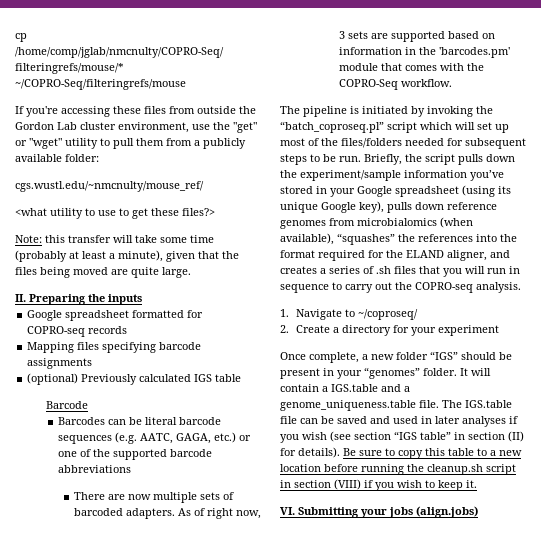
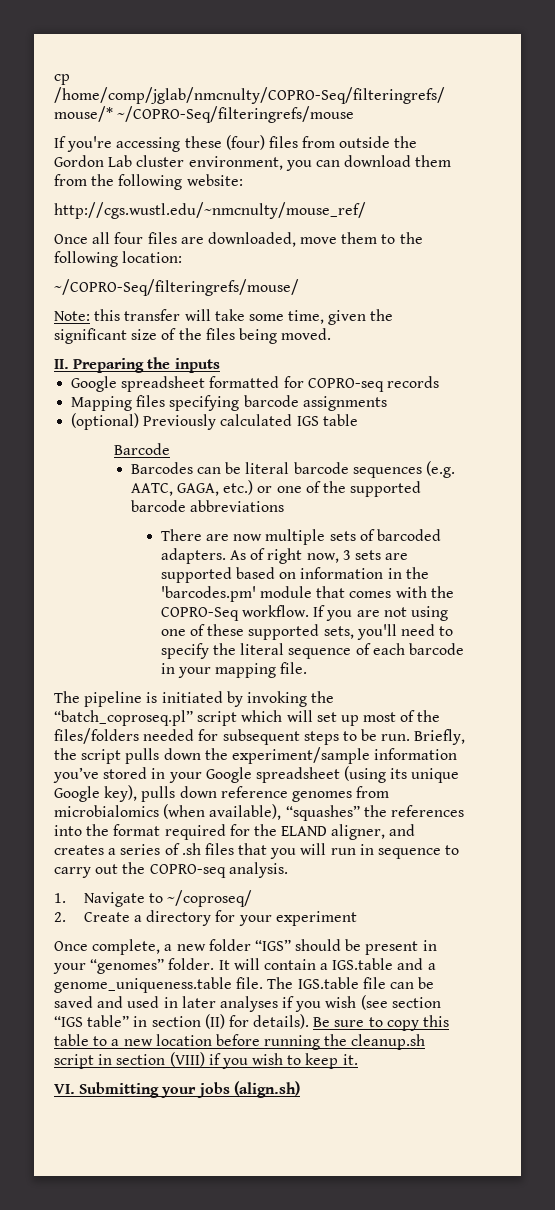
- If you're accessing these files from outside the Gordon Lab cluster environment, use the "get" or "wget" utility to pull them from a publicly available folder:
- cgs.wustl.edu/~nmcnulty/mouse_ref/
- <what utility to use to get these files?>
+ If you're accessing these (four) files from outside the Gordon Lab cluster environment, you can download them from the following website:
+ http://cgs.wustl.edu/~nmcnulty/mouse_ref/
+ Once all four files are downloaded, move them to the following location:
+ ~/COPRO-Seq/filteringrefs/mouse/
- Note: this transfer will take some time (probably at least a minute), given that the files being moved are quite large.
+ Note: this transfer will take some time, given the significant size of the files being moved.
+ If you are not using one of these supported sets, you'll need to specify the literal sequence of each barcode in your mapping file.
- VI. Submitting your jobs (align.jobs)
+ VI. Submitting your jobs (align.sh)

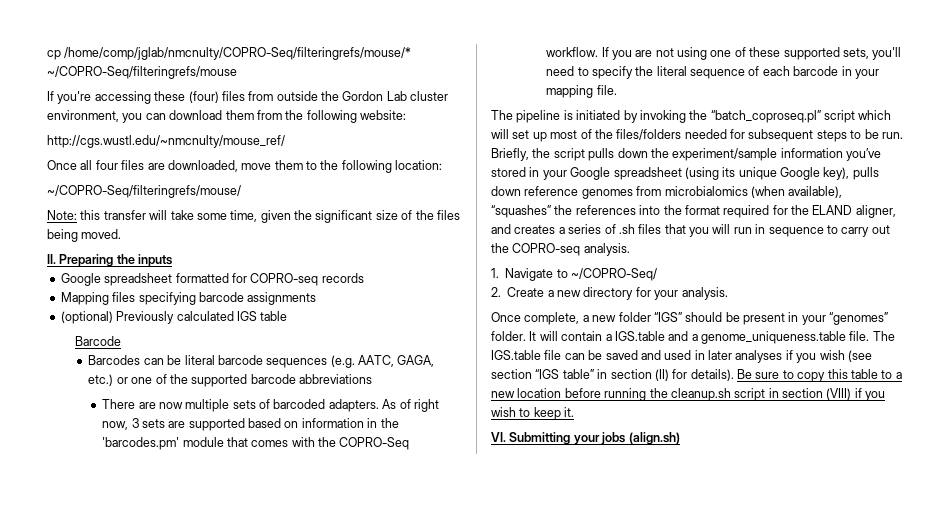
- 1. Navigate to ~/coproseq/
+ 1. Navigate to ~/COPRO-Seq/
- 2. Create a directory for your experiment
+ 2. Create a new directory for your analysis.

